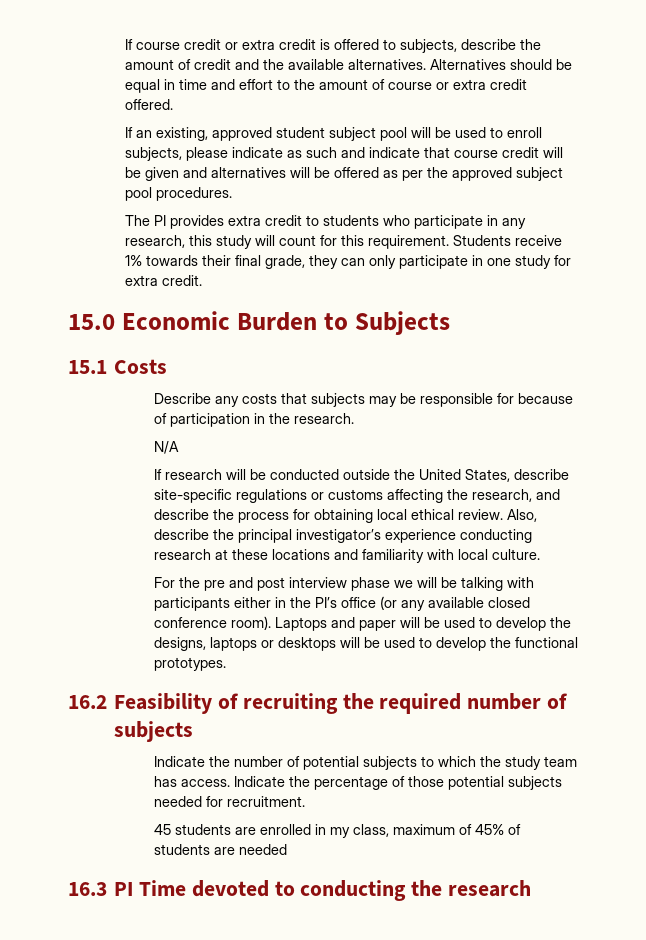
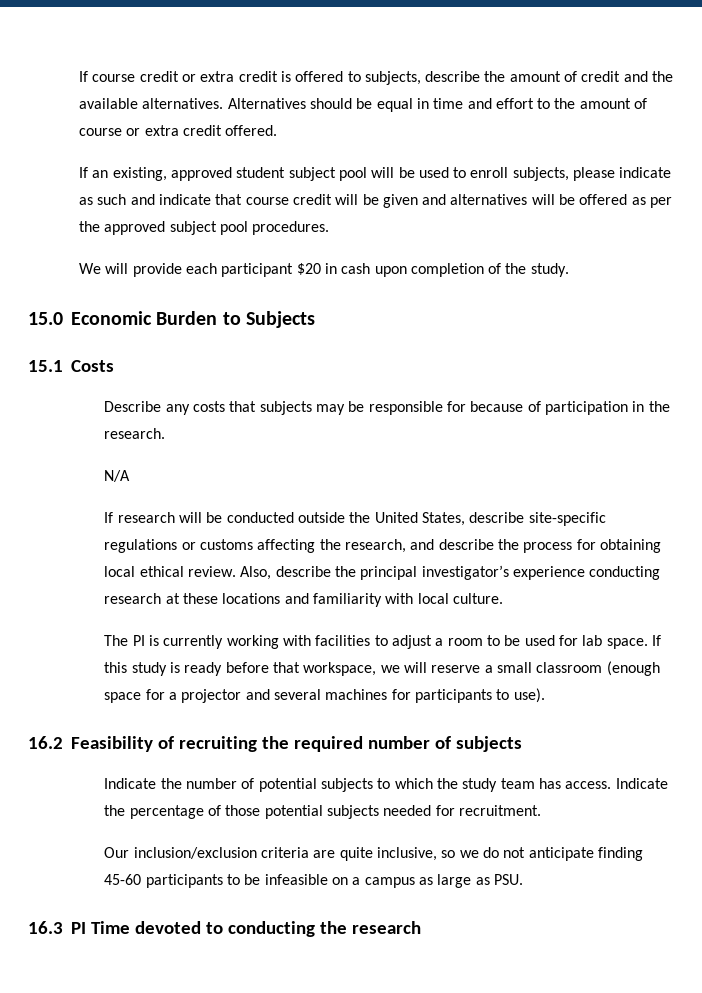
- The PI provides extra credit to students who participate in any research, this study will count for this requirement. Students receive 1% towards their final grade, they can only participate in one study for extra credit.
+ We will provide each participant $20 in cash upon completion of the study.
- For the pre and post interview phase we will be talking with participants either in the PI’s office (or any available closed conference room). Laptops and paper will be used to develop the designs, laptops or desktops will be used to develop the functional prototypes.
+ The PI is currently working with facilities to adjust a room to be used for lab space. If this study is ready before that workspace, we will reserve a small classroom (enough space for a projector and several machines for participants to use).
- 45 students are enrolled in my class, maximum of 45% of students are needed
+ Our inclusion/exclusion criteria are quite inclusive, so we do not anticipate finding 45-60 participants to be infeasible on a campus as large as PSU.

